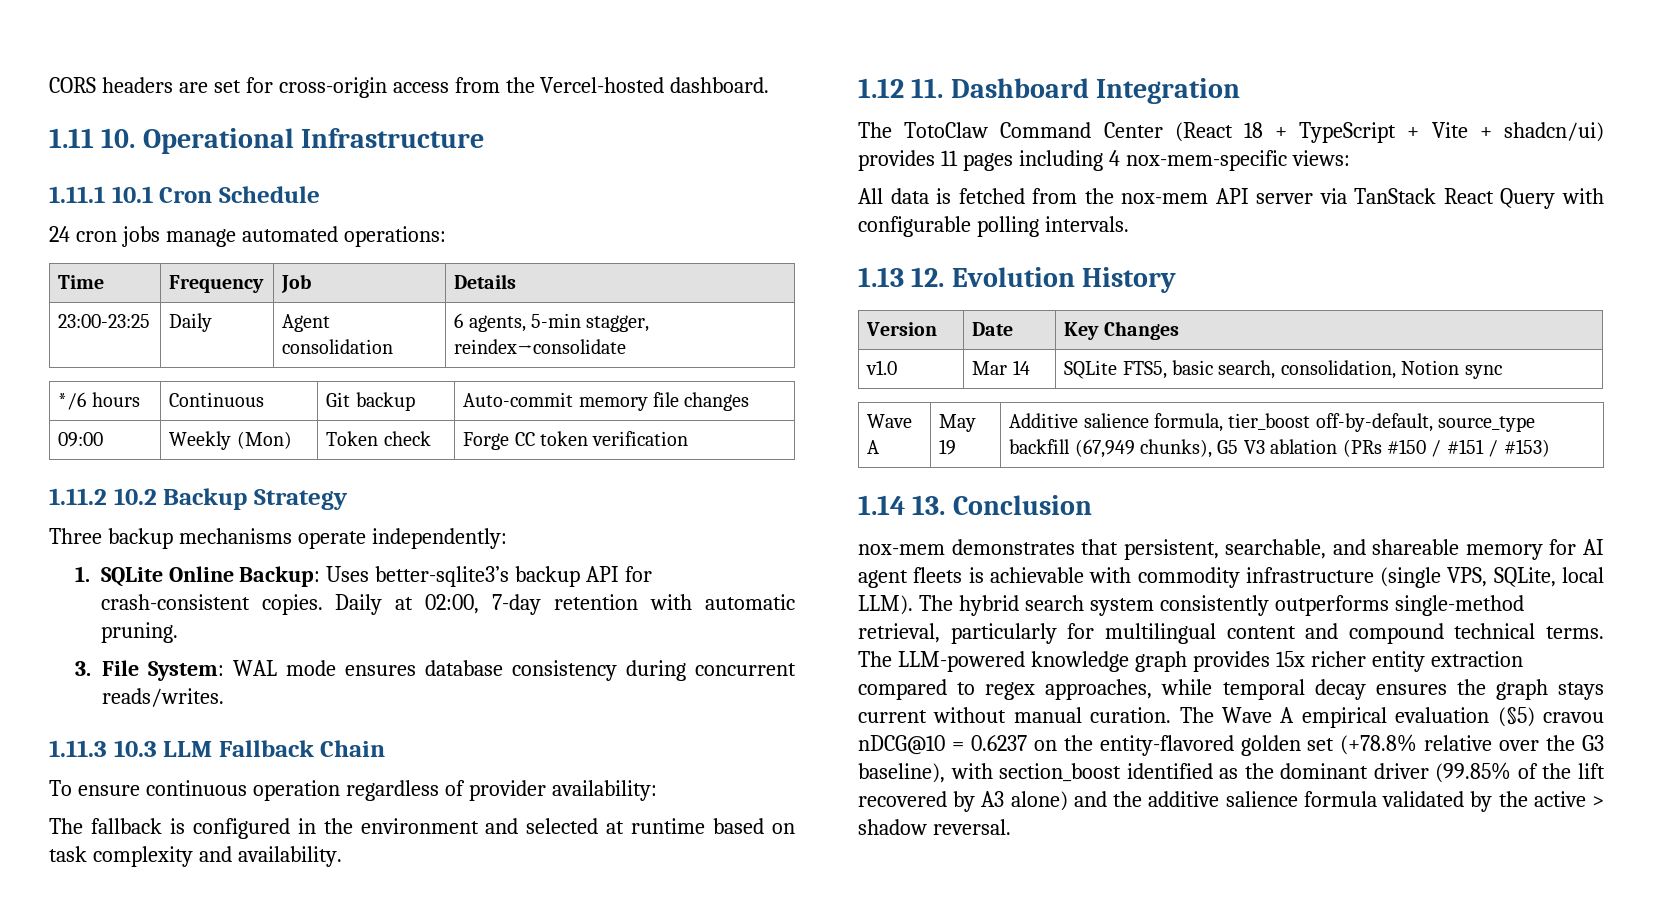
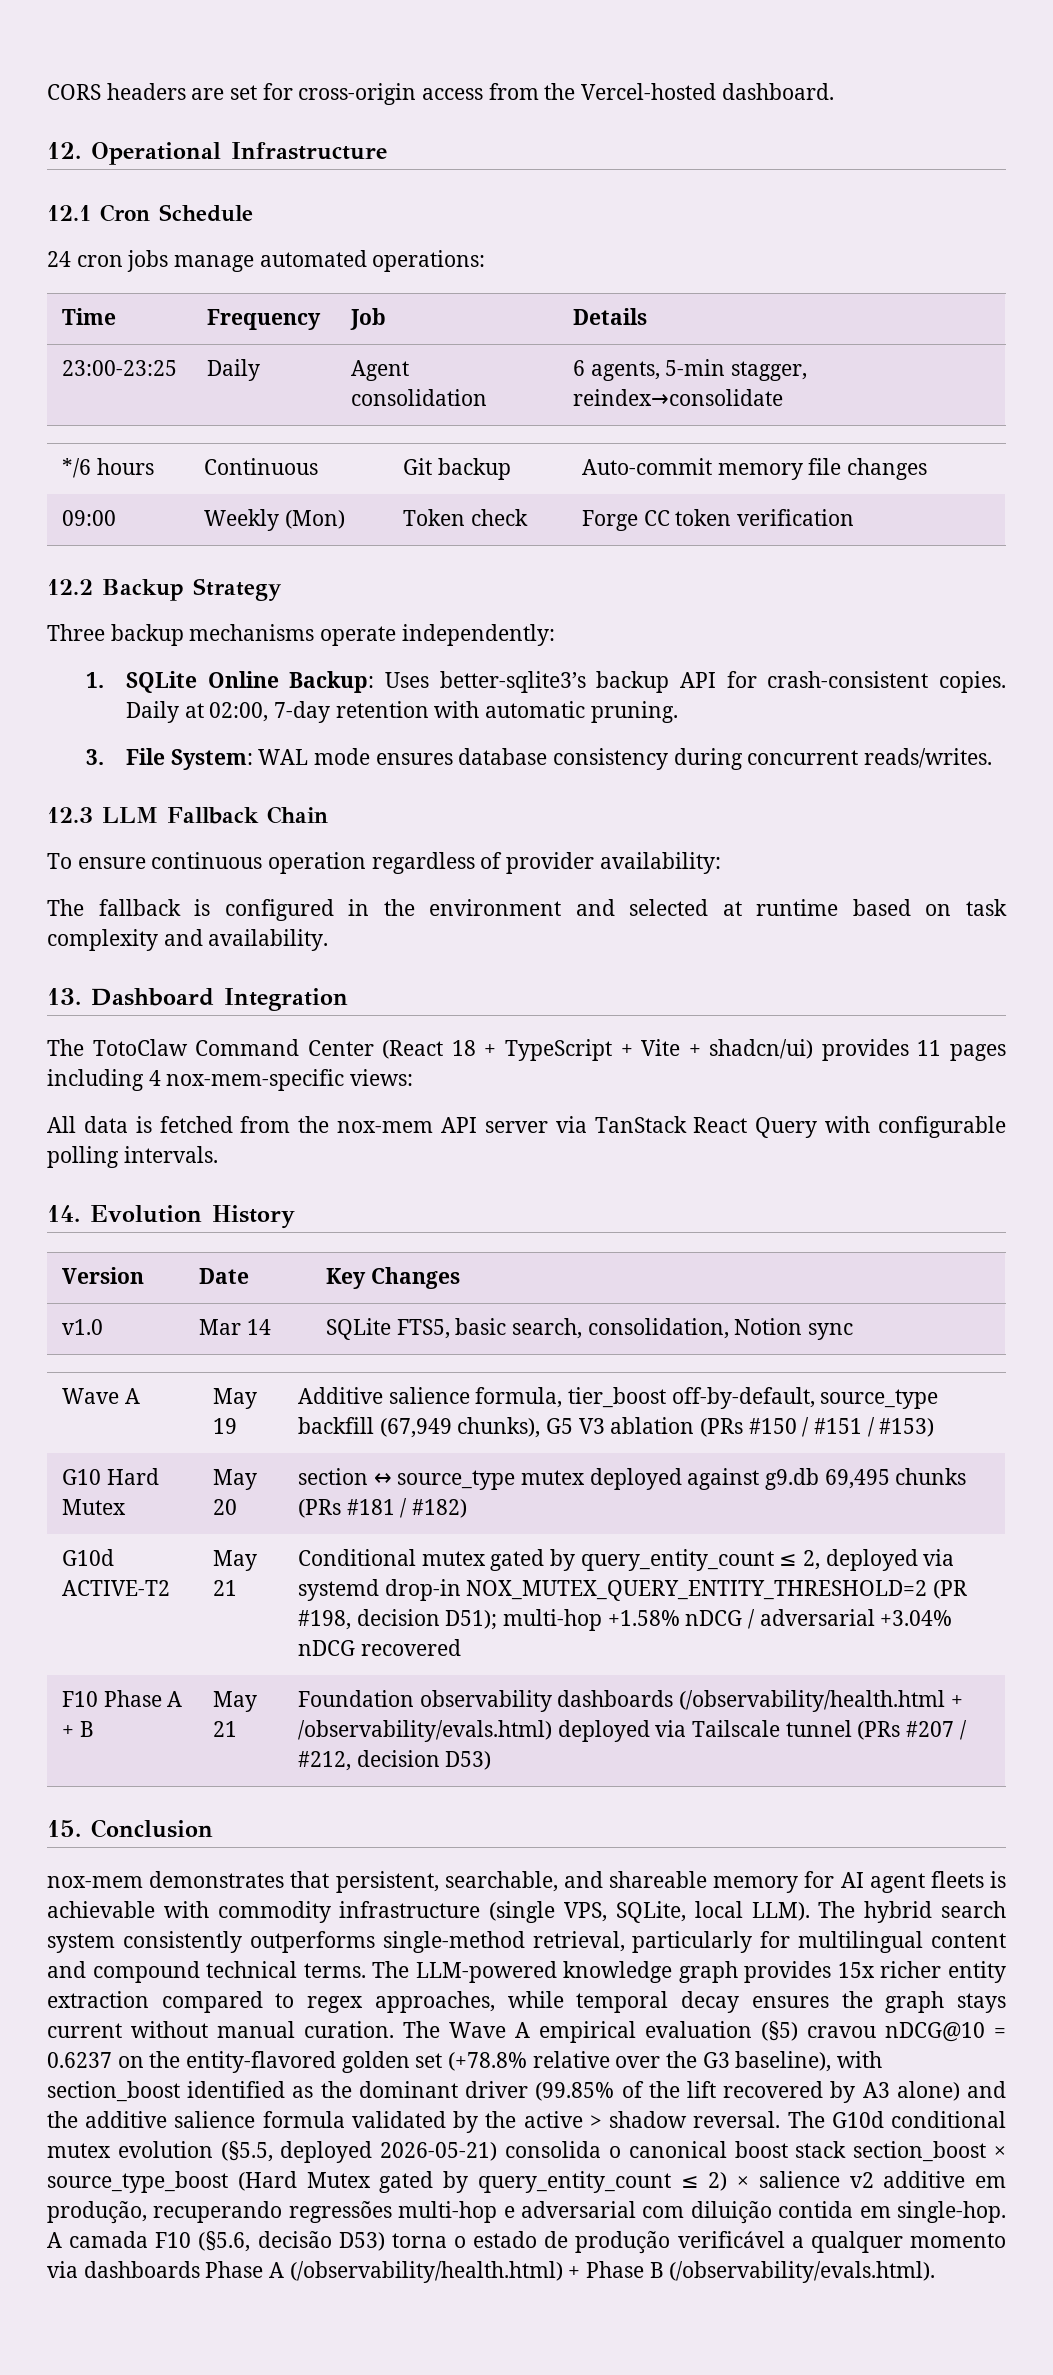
- 1.11 10. Operational Infrastructure
+ 12. Operational Infrastructure
- 1.11.1 10.1 Cron Schedule
+ 12.1 Cron Schedule
- 1.11.2 10.2 Backup Strategy
+ 12.2 Backup Strategy
- 1.11.3 10.3 LLM Fallback Chain
+ 12.3 LLM Fallback Chain
- 1.12 11. Dashboard Integration
+ 13. Dashboard Integration
- 1.13 12. Evolution History
+ 14. Evolution History
- 1.14 13. Conclusion
+ G10 Hard Mutex | May 20 | section ↔ source_type mutex deployed against g9.db 69,495 chunks (PRs #181 / #182)
+ G10d ACTIVE-T2 | May 21 | Conditional mutex gated by query_entity_count ≤ 2, deployed via systemd drop-in NOX_MUTEX_QUERY_ENTITY_THRESHOLD=2 (PR #198, decision D51); multi-hop +1.58% nDCG / adversarial +3.04% nDCG recovered
+ F10 Phase A + B | May 21 | Foundation observability dashboards (/observability/health.html + /observability/evals.html) deployed via Tailscale tunnel (PRs #207 / #212, decision D53)
+ 15. Conclusion
+ The G10d conditional mutex evolution (§5.5, deployed 2026-05-21) consolida o canonical boost stack section_boost × source_type_boost (Hard Mutex gated by query_entity_count ≤ 2) × salience v2 additive em produção, recuperando regressões multi-hop e adversarial com diluição contida em single-hop. A camada F10 (§5.6, decisão D53) torna o estado de produção verificável a qualquer momento via dashboards Phase A (/observability/health.html) + Phase B (/observability/evals.html).

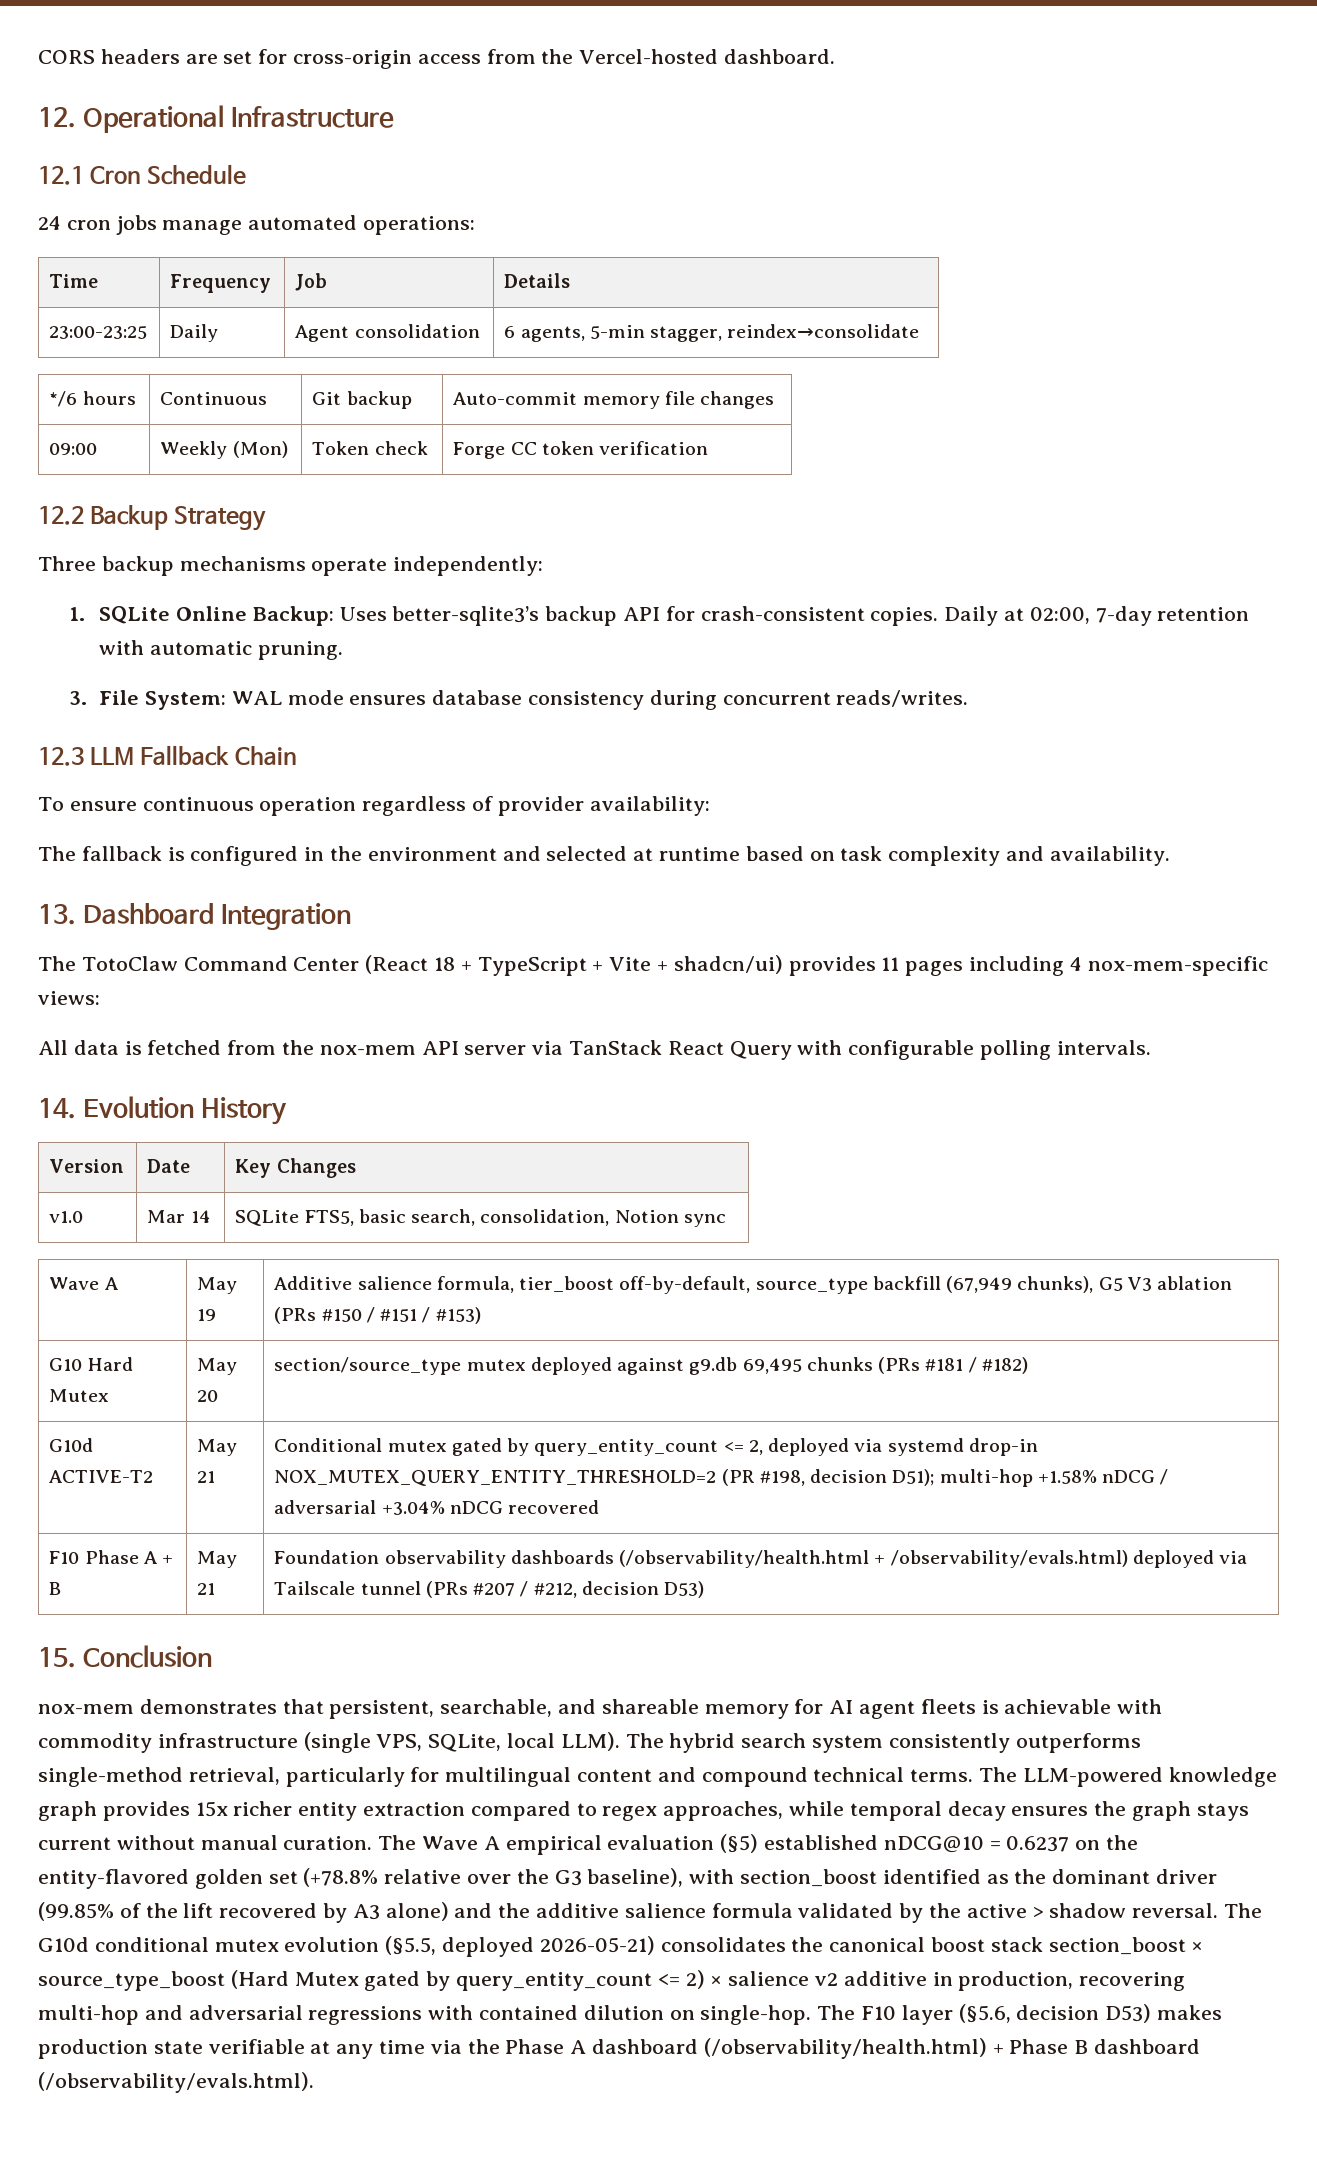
- G10 Hard Mutex | May 20 | section ↔ source_type mutex deployed against g9.db 69,495 chunks (PRs #181 / #182)
+ G10 Hard Mutex | May 20 | section/source_type mutex deployed against g9.db 69,495 chunks (PRs #181 / #182)
- G10d ACTIVE-T2 | May 21 | Conditional mutex gated by query_entity_count ≤ 2, deployed via systemd drop-in NOX_MUTEX_QUERY_ENTITY_THRESHOLD=2 (PR #198, decision D51); multi-hop +1.58% nDCG / adversarial +3.04% nDCG recovered
+ G10d ACTIVE-T2 | May 21 | Conditional mutex gated by query_entity_count <= 2, deployed via systemd drop-in NOX_MUTEX_QUERY_ENTITY_THRESHOLD=2 (PR #198, decision D51); multi-hop +1.58% nDCG / adversarial +3.04% nDCG recovered
- The Wave A empirical evaluation (§5) cravou nDCG@10 = 0.6237 on the entity-flavored golden set (+78.8% relative over the G3 baseline), with section_boost identified as the dominant driver (99.85% of the lift recovered by A3 alone) and the additive salience formula validated by the active > shadow reversal.
+ The Wave A empirical evaluation (§5) established nDCG@10 = 0.6237 on the entity-flavored golden set (+78.8% relative over the G3 baseline), with section_boost identified as the dominant driver (99.85% of the lift recovered by A3 alone) and the additive salience formula validated by the active > shadow reversal.
- The G10d conditional mutex evolution (§5.5, deployed 2026-05-21) consolida o canonical boost stack section_boost × source_type_boost (Hard Mutex gated by query_entity_count ≤ 2) × salience v2 additive em produção, recuperando regressões multi-hop e adversarial com diluição contida em single-hop. A camada F10 (§5.6, decisão D53) torna o estado de produção verificável a qualquer momento via dashboards Phase A (/observability/health.html) + Phase B (/observability/evals.html).
+ The G10d conditional mutex evolution (§5.5, deployed 2026-05-21) consolidates the canonical boost stack section_boost × source_type_boost (Hard Mutex gated by query_entity_count <= 2) × salience v2 additive in production, recovering multi-hop and adversarial regressions with contained dilution on single-hop. The F10 layer (§5.6, decision D53) makes production state verifiable at any time via the Phase A dashboard (/observability/health.html) + Phase B dashboard (/observability/evals.html).

